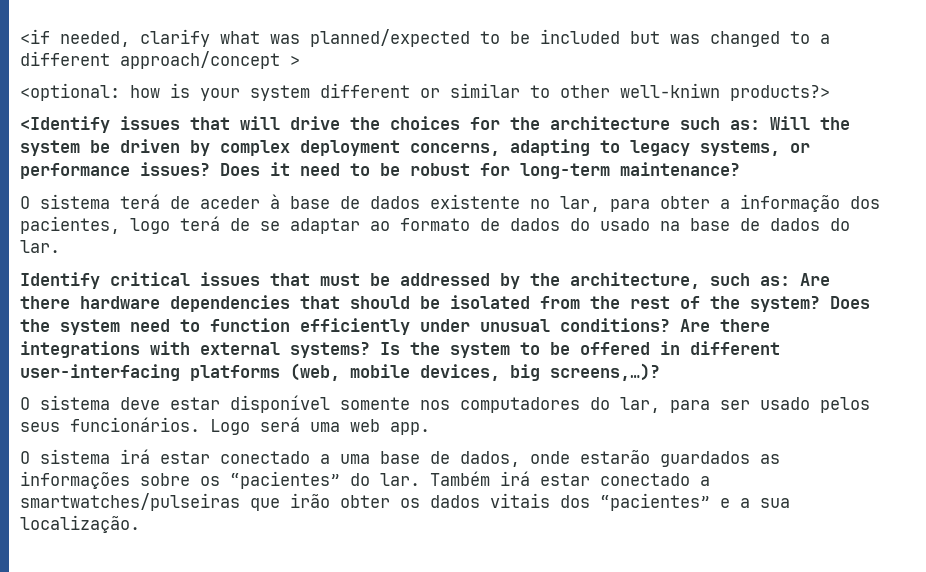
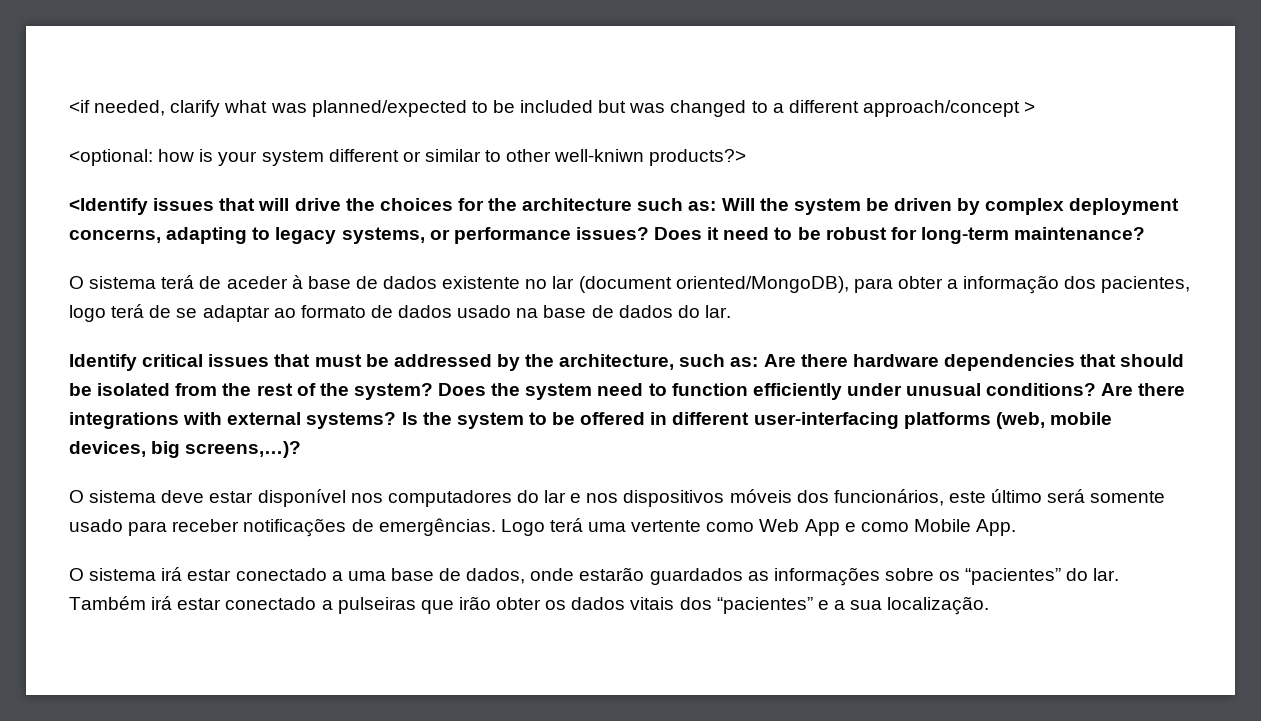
- O sistema terá de aceder à base de dados existente no lar, para obter a informação dos pacientes, logo terá de se adaptar ao formato de dados do usado na base de dados do lar.
+ O sistema terá de aceder à base de dados existente no lar (document oriented/MongoDB), para obter a informação dos pacientes, logo terá de se adaptar ao formato de dados usado na base de dados do lar.
- O sistema deve estar disponível somente nos computadores do lar, para ser usado pelos seus funcionários. Logo será uma web app.
+ O sistema deve estar disponível nos computadores do lar e nos dispositivos móveis dos funcionários, este último será somente usado para receber notificações de emergências. Logo terá uma vertente como Web App e como Mobile App.
- Também irá estar conectado a smartwatches/pulseiras que irão obter os dados vitais dos “pacientes” e a sua localização.
+ Também irá estar conectado a pulseiras que irão obter os dados vitais dos “pacientes” e a sua localização.

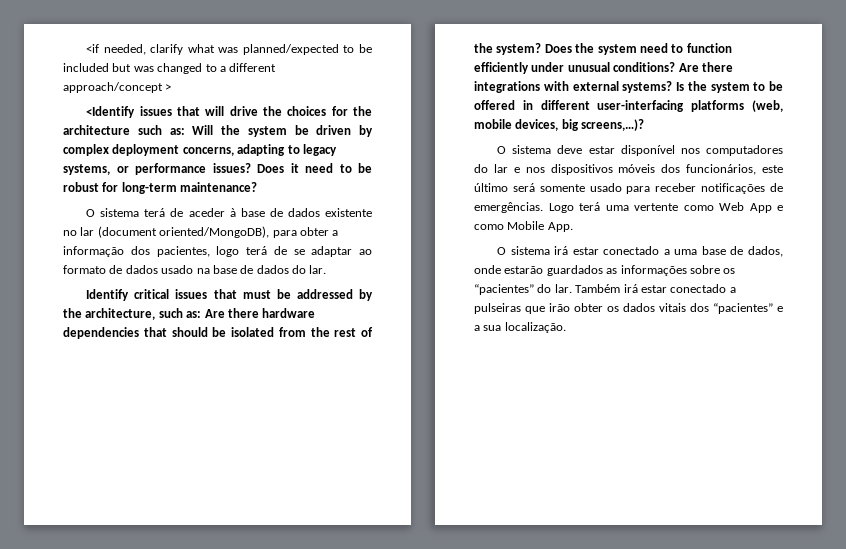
- <optional: how is your system different or similar to other well-kniwn products?>

